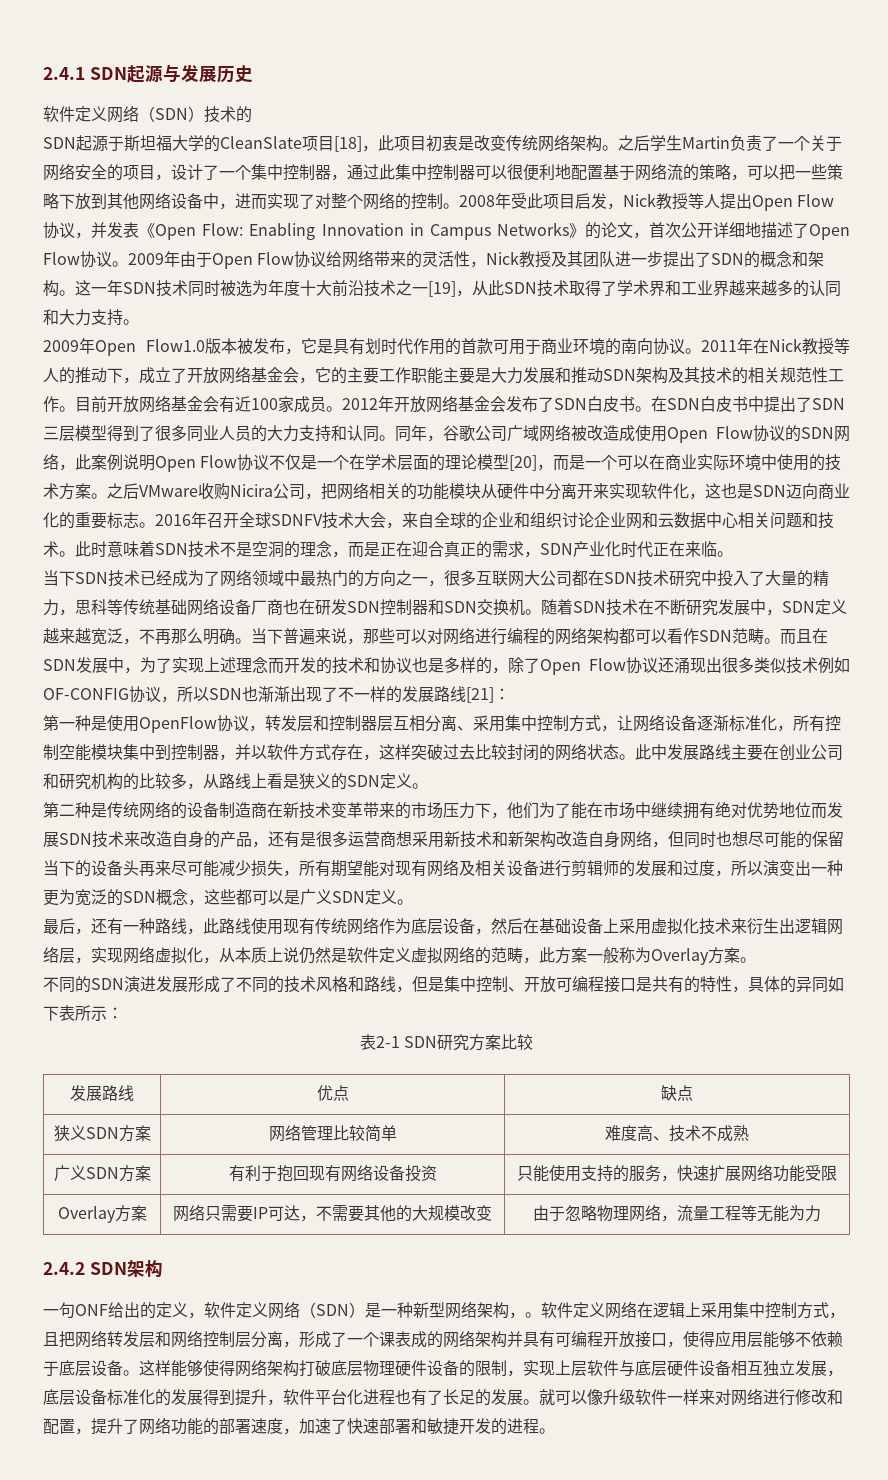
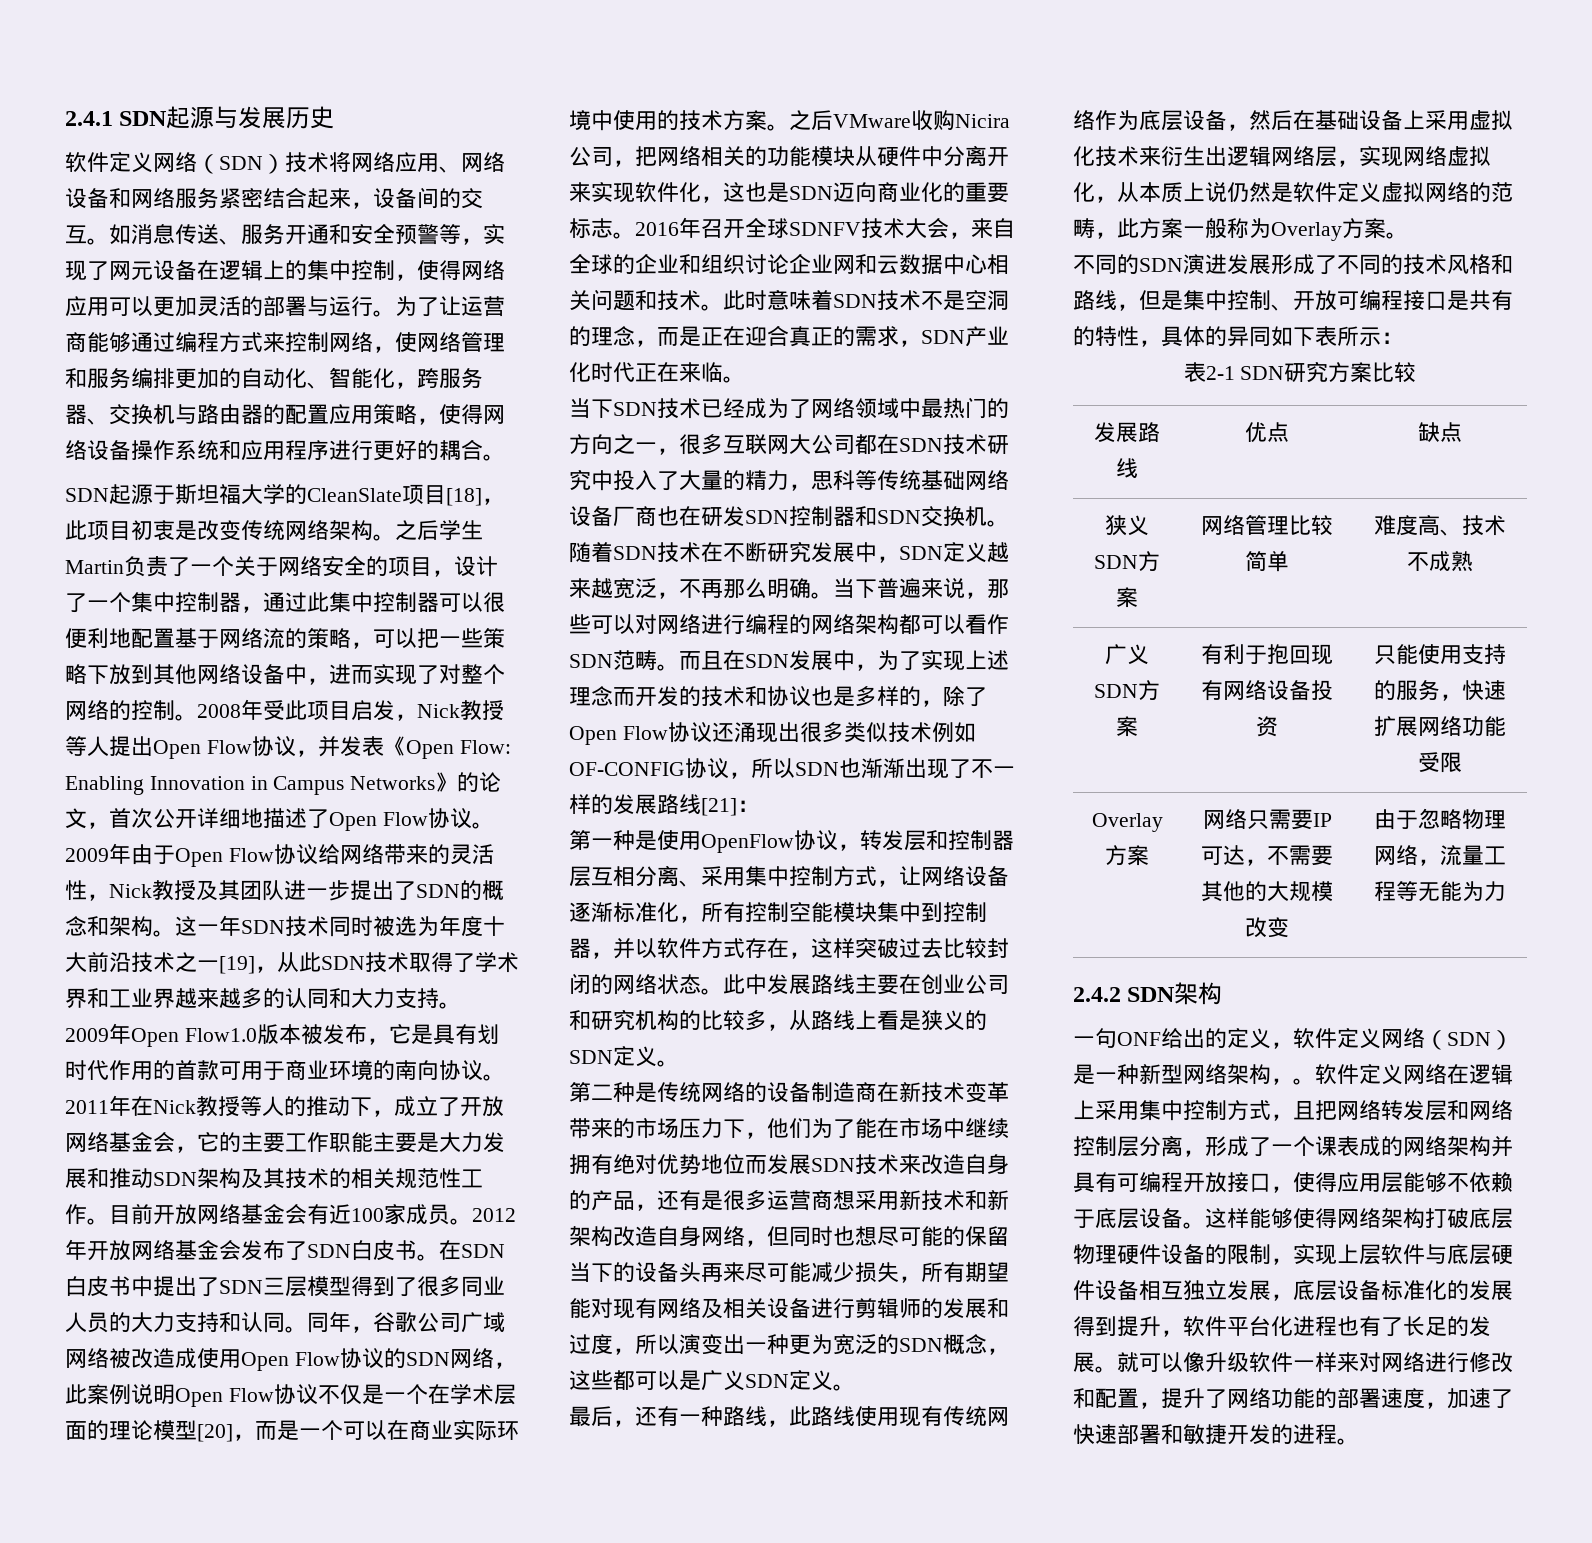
- 软件定义网络（SDN）技术的
+ 软件定义网络（SDN）技术将网络应用、网络设备和网络服务紧密结合起来，设备间的交互。如消息传送、服务开通和安全预警等，实现了网元设备在逻辑上的集中控制，使得网络应用可以更加灵活的部署与运行。为了让运营商能够通过编程方式来控制网络，使网络管理和服务编排更加的自动化、智能化，跨服务器、交换机与路由器的配置应用策略，使得网络设备操作系统和应用程序进行更好的耦合。

